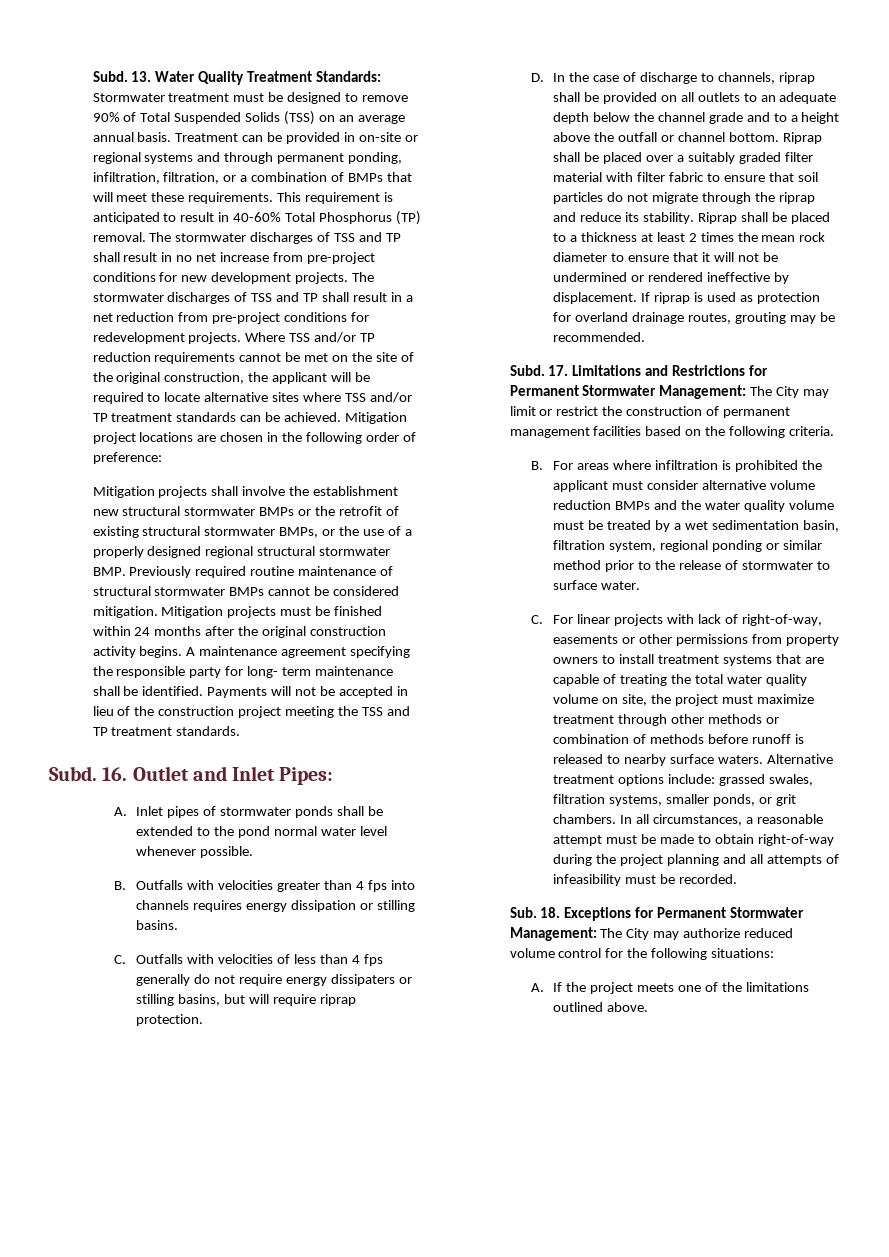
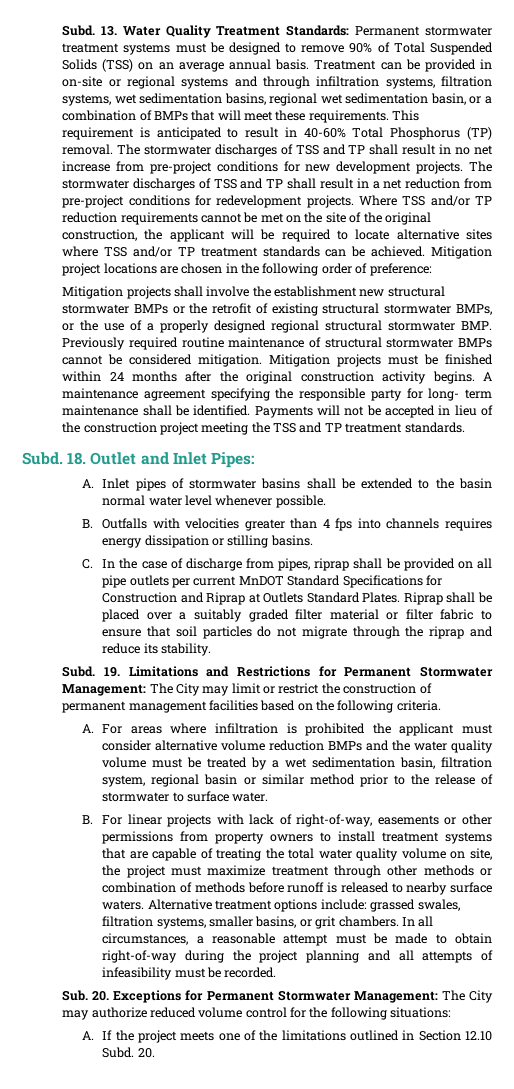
- 13. Water Quality Treatment Standards: Stormwater treatment must be designed to remove 90% of Total Suspended Solids (TSS) on an average annual basis.
+ 13. Water Quality Treatment Standards: Permanent stormwater treatment systems must be designed to remove 90% of Total Suspended Solids (TSS) on an average annual basis.
- Treatment can be provided in on-site or regional systems and through permanent ponding, infiltration, filtration, or a combination of BMPs that will meet these requirements.
+ Treatment can be provided in on-site or regional systems and through infiltration systems, filtration systems, wet sedimentation basins, regional wet sedimentation basin, or a combination of BMPs that will meet these requirements.
- 16. Outlet and Inlet Pipes:
+ 18. Outlet and Inlet Pipes:
- A. Inlet pipes of stormwater ponds shall be extended to the pond normal water level whenever possible.
+ A. Inlet pipes of stormwater basins shall be extended to the basin normal water level whenever possible.
- C. Outfalls with velocities of less than 4 fps generally do not require energy dissipaters or stilling basins, but will require riprap protection.
- D. In the case of discharge to channels, riprap shall be provided on all outlets to an adequate depth below the channel grade and to a height above the outfall or channel bottom.
+ C. In the case of discharge from pipes, riprap shall be provided on all pipe outlets per current MnDOT Standard Specifications for Construction and Riprap at Outlets Standard Plates.
- Riprap shall be placed over a suitably graded filter material with filter fabric to ensure that soil particles do not migrate through the riprap and reduce its stability. Riprap shall be placed to a thickness at least 2 times the mean rock diameter to ensure that it will not be undermined or rendered ineffective by displacement. If riprap is used as protection for overland drainage routes, grouting may be recommended.
- Subd. 17. Limitations and Restrictions for Permanent Stormwater Management: The City may limit or restrict the construction of permanent management facilities based on the following criteria.
+ Riprap shall be placed over a suitably graded filter material or filter fabric to ensure that soil particles do not migrate through the riprap and reduce its stability.
+ Subd. 19. Limitations and Restrictions for Permanent Stormwater Management: The City may limit or restrict the construction of permanent management facilities based on the following criteria.
- B. For areas where infiltration is prohibited the applicant must consider alternative volume reduction BMPs and the water quality volume must be treated by a wet sedimentation basin, filtration system, regional ponding or similar method prior to the release of stormwater to surface water.
+ A. For areas where infiltration is prohibited the applicant must consider alternative volume reduction BMPs and the water quality volume must be treated by a wet sedimentation basin, filtration system, regional basin or similar method prior to the release of stormwater to surface water.
- C. For linear projects with lack of right-of-way, easements or other permissions from property owners to install treatment systems that are capable of treating the total water quality volume on site, the project must maximize treatment through other methods or combination of methods before runoff is released to nearby surface waters.
+ B. For linear projects with lack of right-of-way, easements or other permissions from property owners to install treatment systems that are capable of treating the total water quality volume on site, the project must maximize treatment through other methods or combination of methods before runoff is released to nearby surface waters.
- Alternative treatment options include: grassed swales, filtration systems, smaller ponds, or grit chambers.
+ Alternative treatment options include: grassed swales, filtration systems, smaller basins, or grit chambers.
- Sub. 18. Exceptions for Permanent Stormwater Management: The City may authorize reduced volume control for the following situations:
+ Sub. 20. Exceptions for Permanent Stormwater Management: The City may authorize reduced volume control for the following situations:
- A. If the project meets one of the limitations outlined above.
+ A. If the project meets one of the limitations outlined in Section 12.10 Subd. 20.

